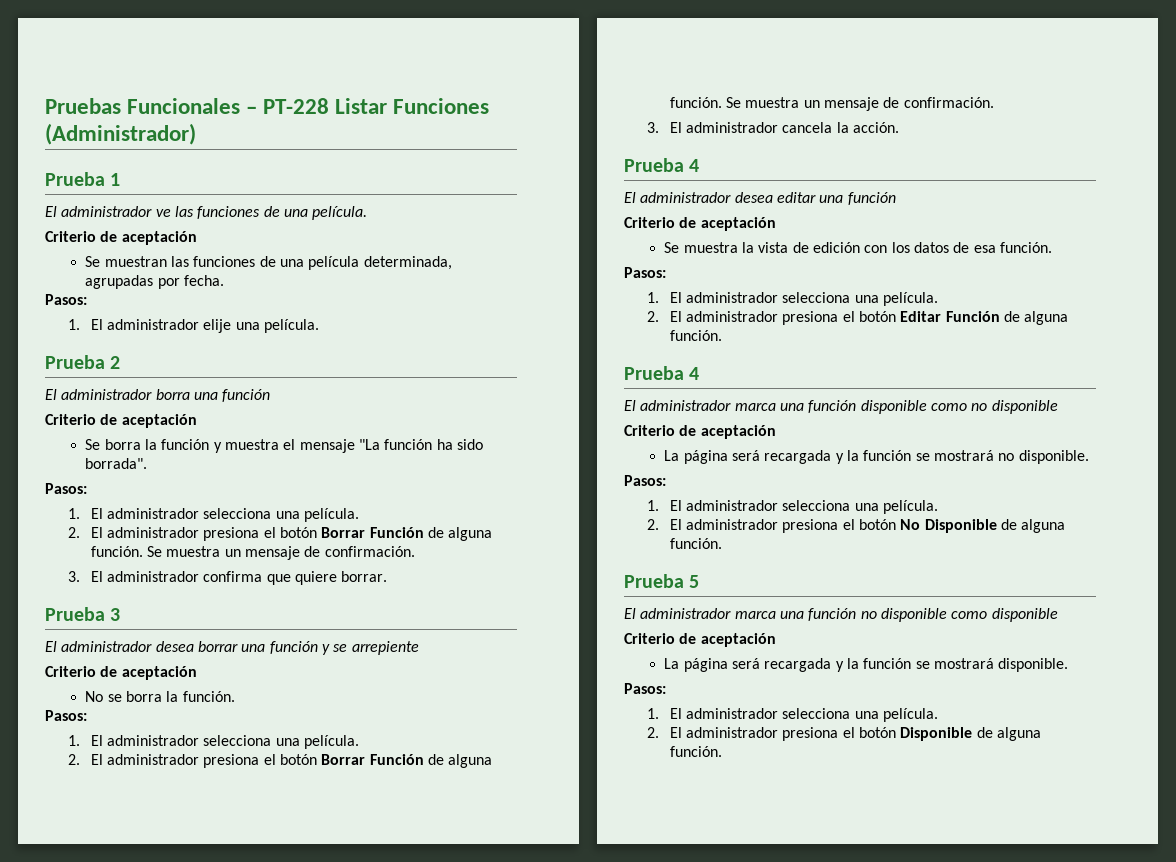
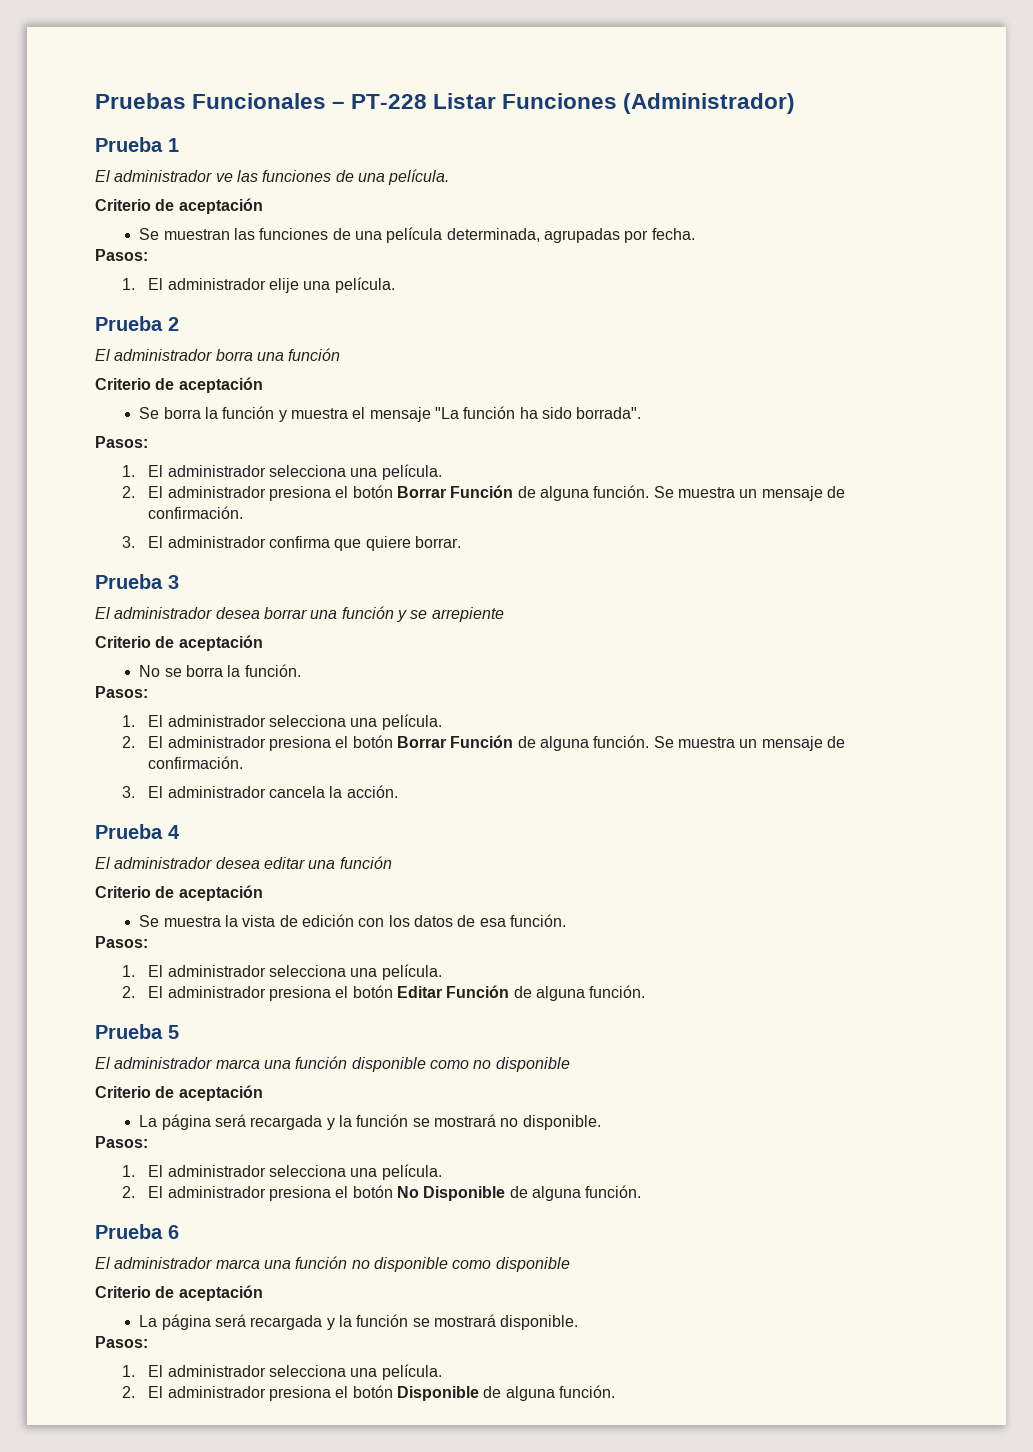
  2. El administrador presiona el botón Editar Función de alguna función.
- Prueba 4
+ Prueba 5
- Prueba 5
+ Prueba 6

